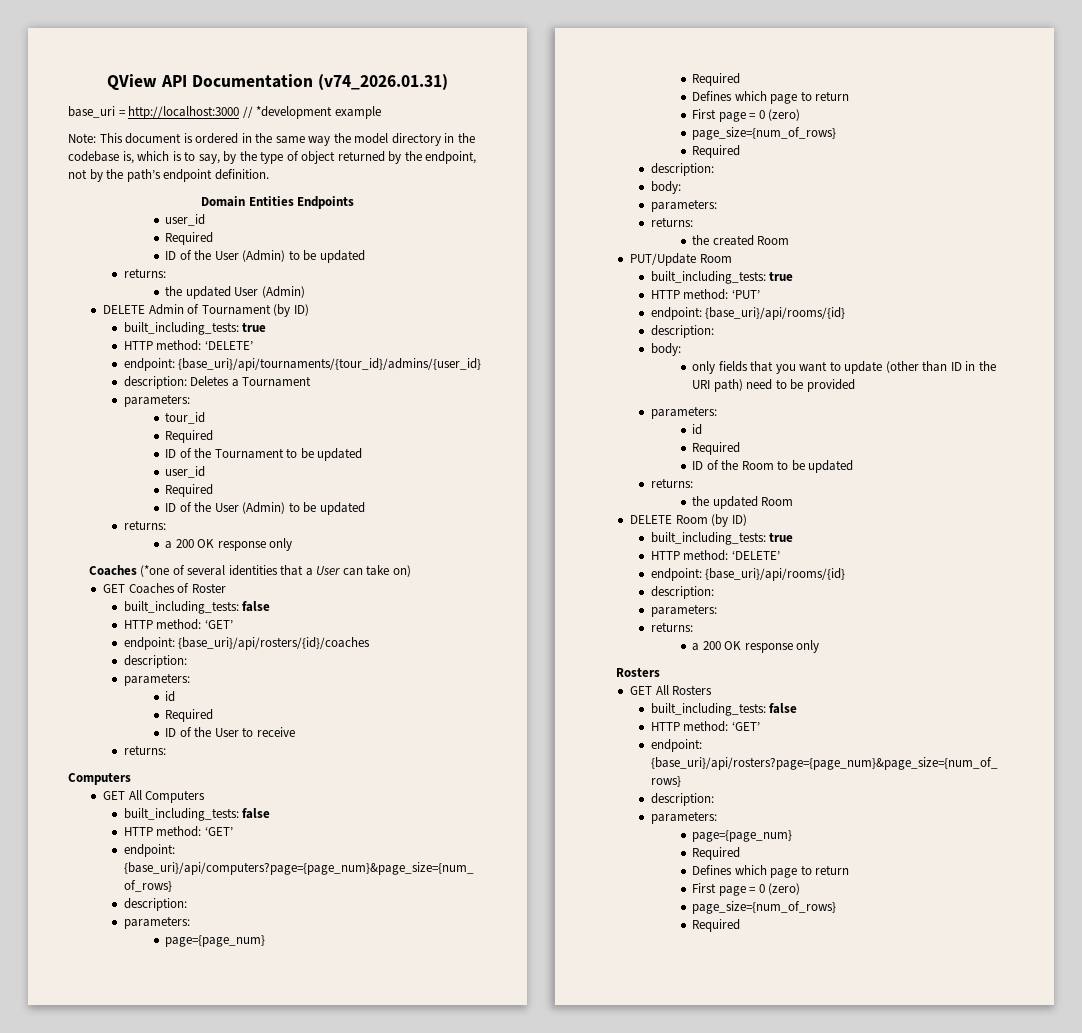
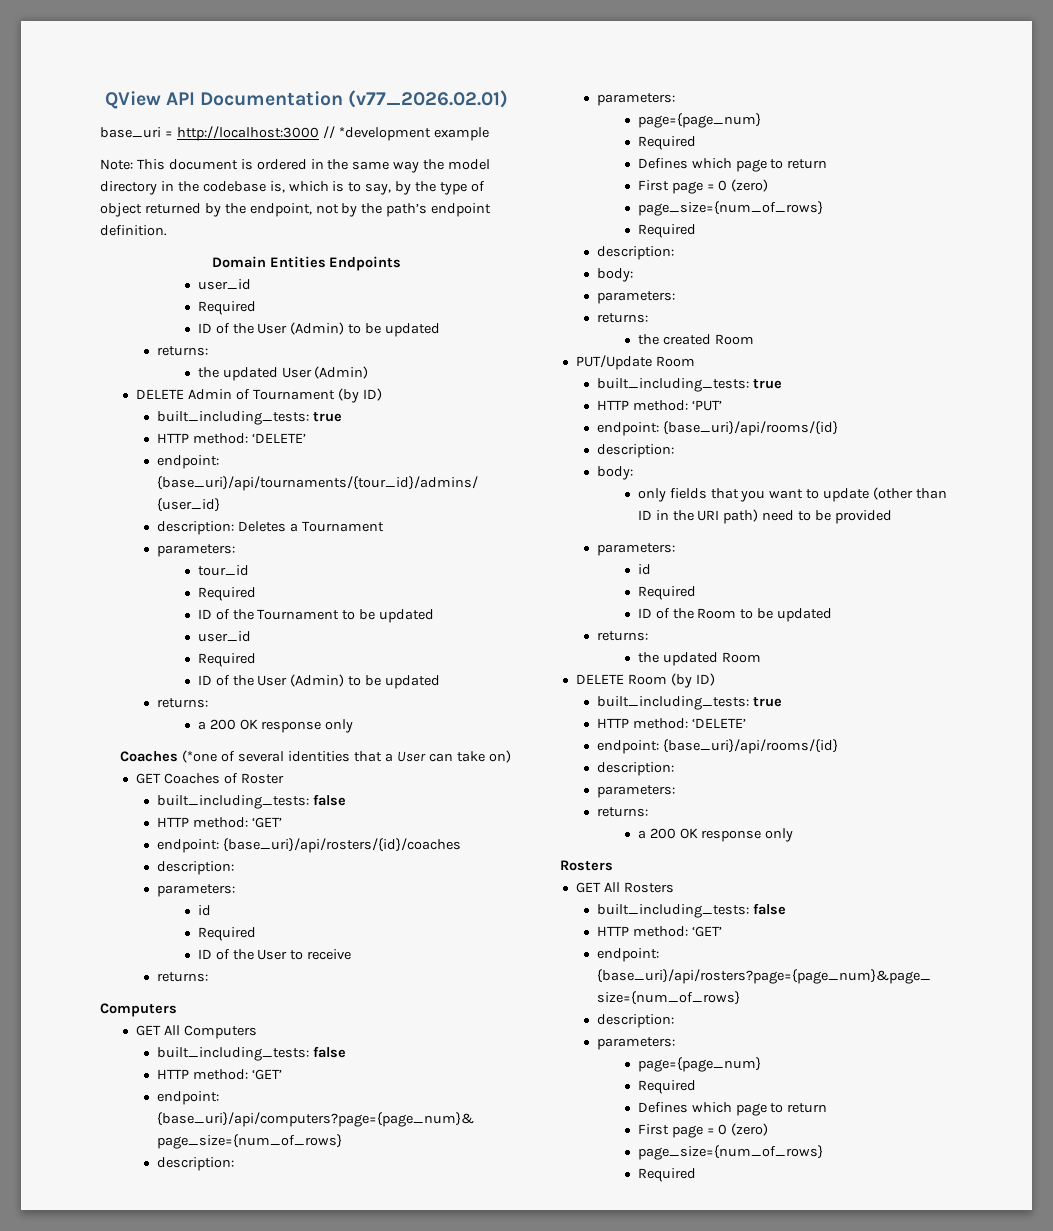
- QView API Documentation (v74_2026.01.31)
+ QView API Documentation (v77_2026.02.01)

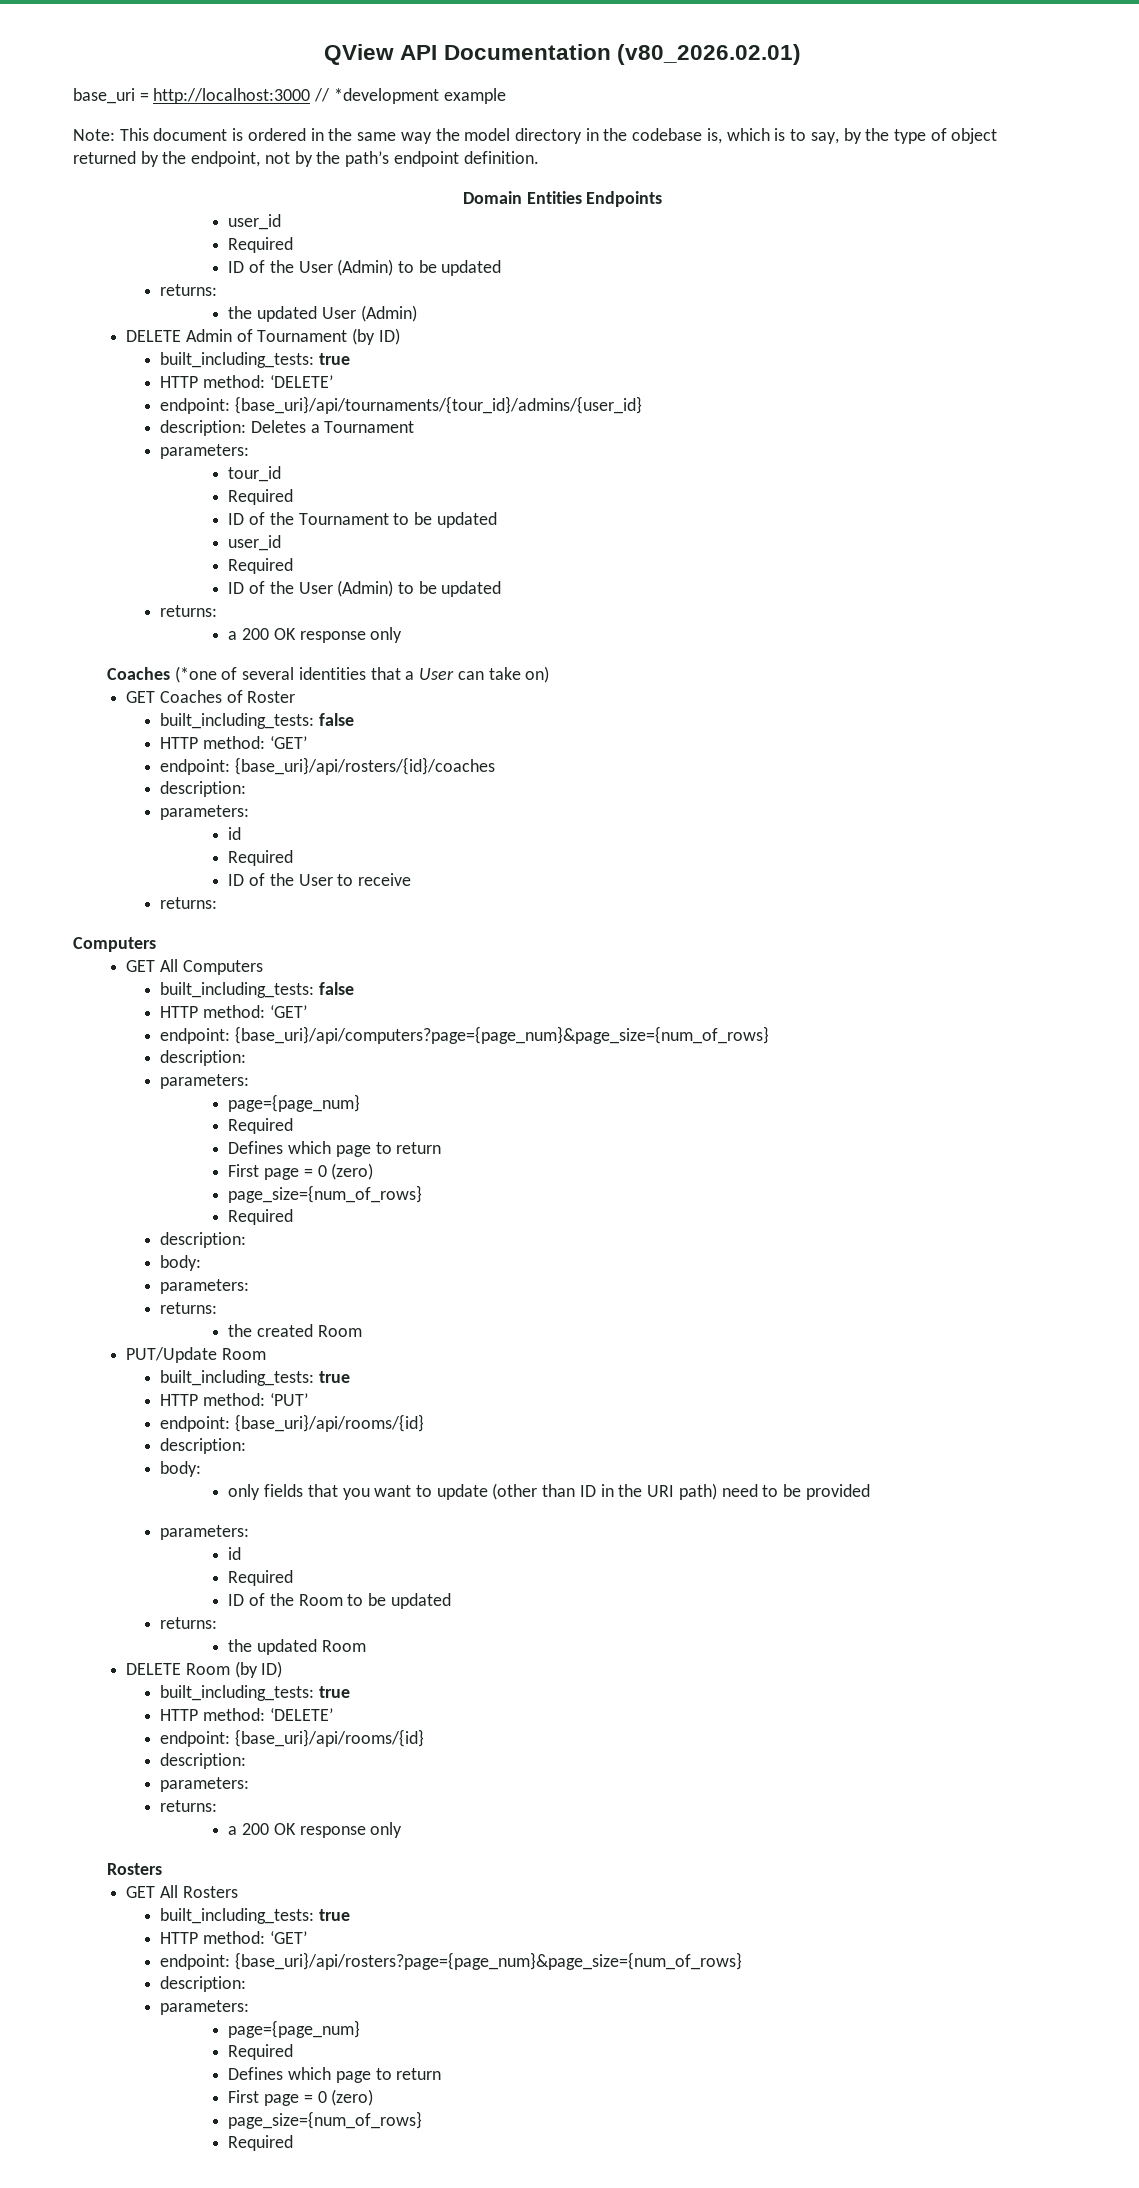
- QView API Documentation (v77_2026.02.01)
+ QView API Documentation (v80_2026.02.01)
  GET All Rosters
- built_including_tests: false
+ built_including_tests: true

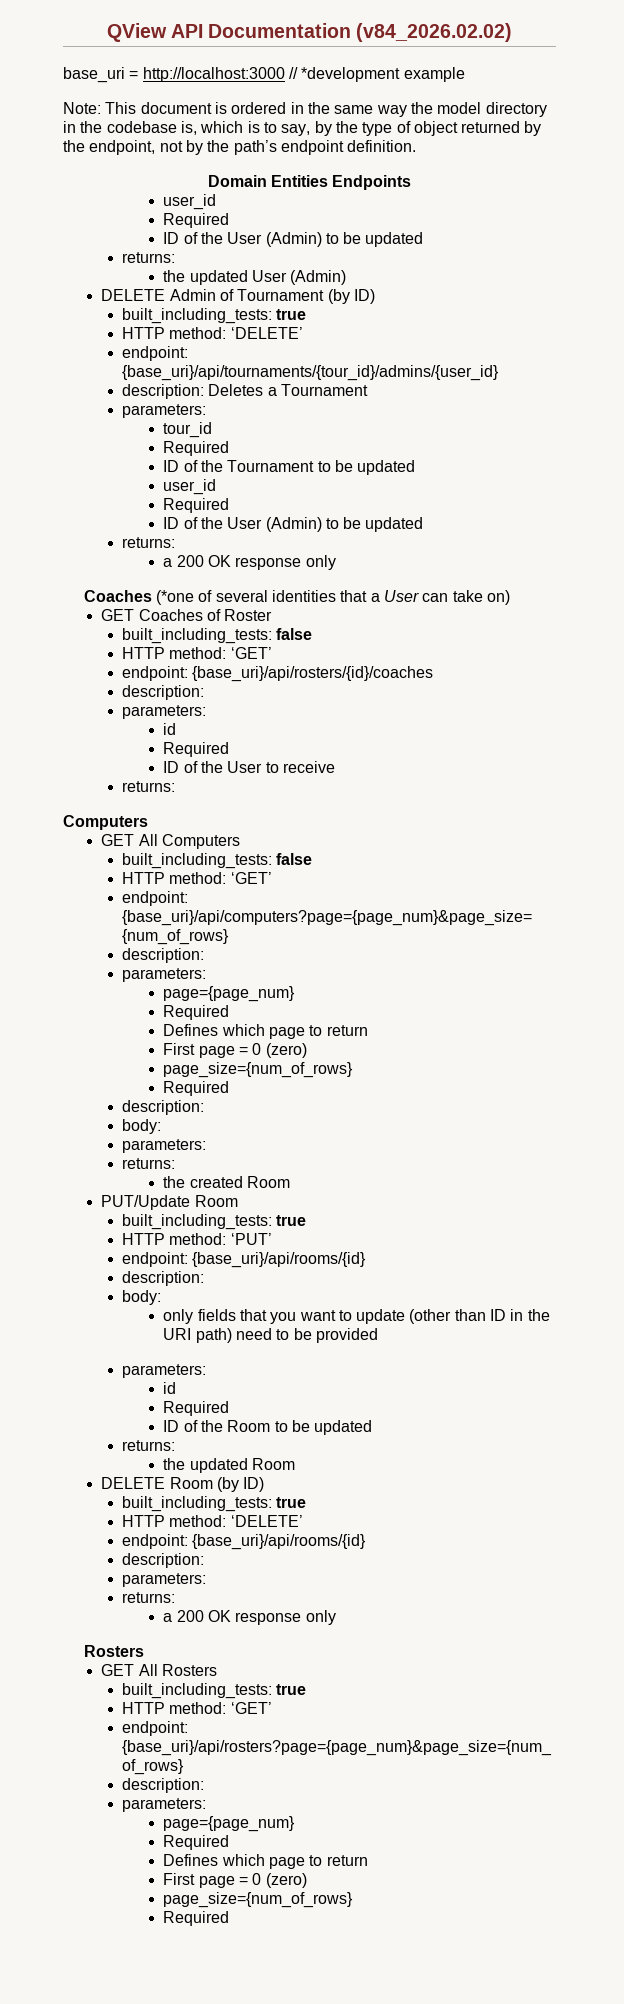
- QView API Documentation (v80_2026.02.01)
+ QView API Documentation (v84_2026.02.02)

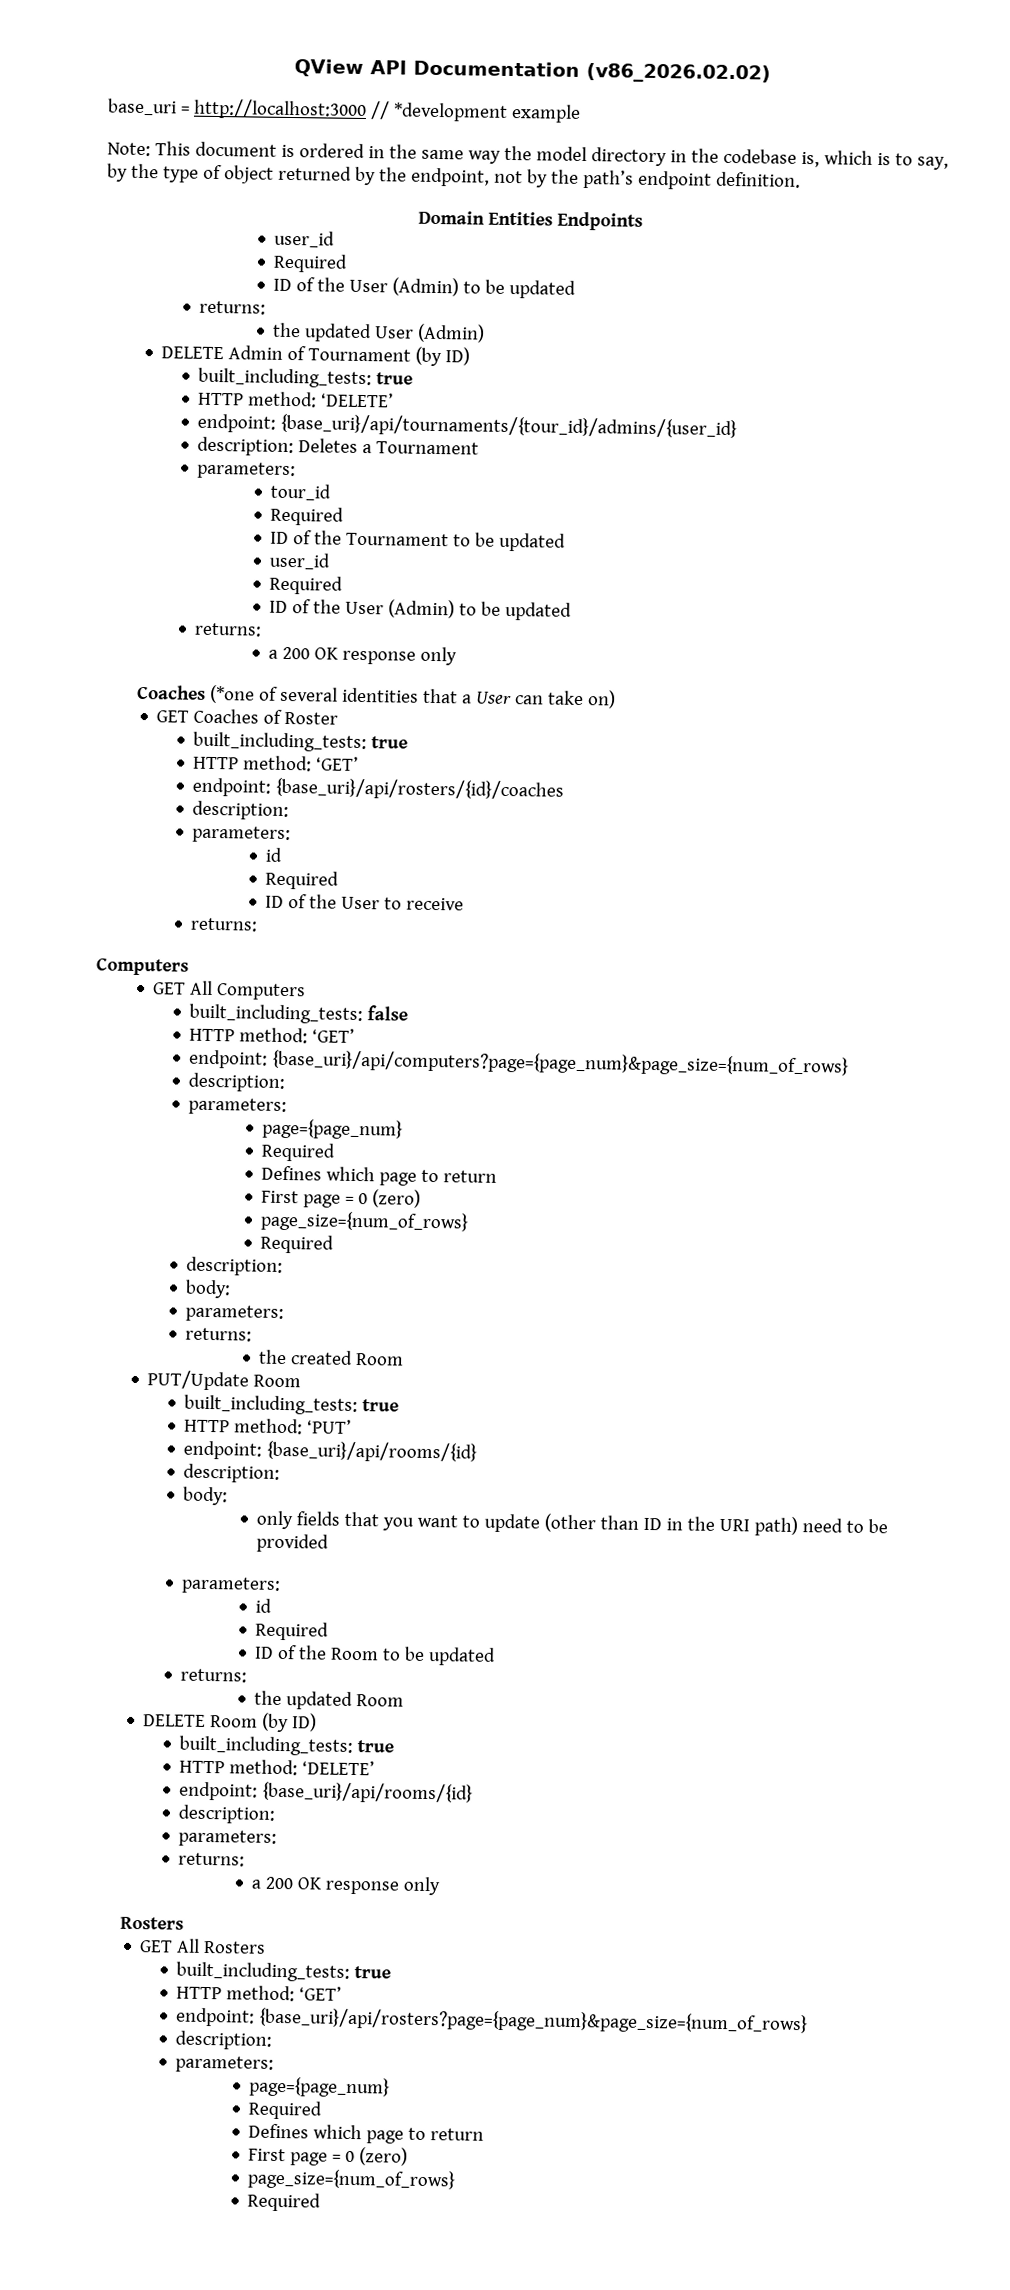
- QView API Documentation (v84_2026.02.02)
+ QView API Documentation (v86_2026.02.02)
  GET Coaches of Roster
- built_including_tests: false
+ built_including_tests: true

